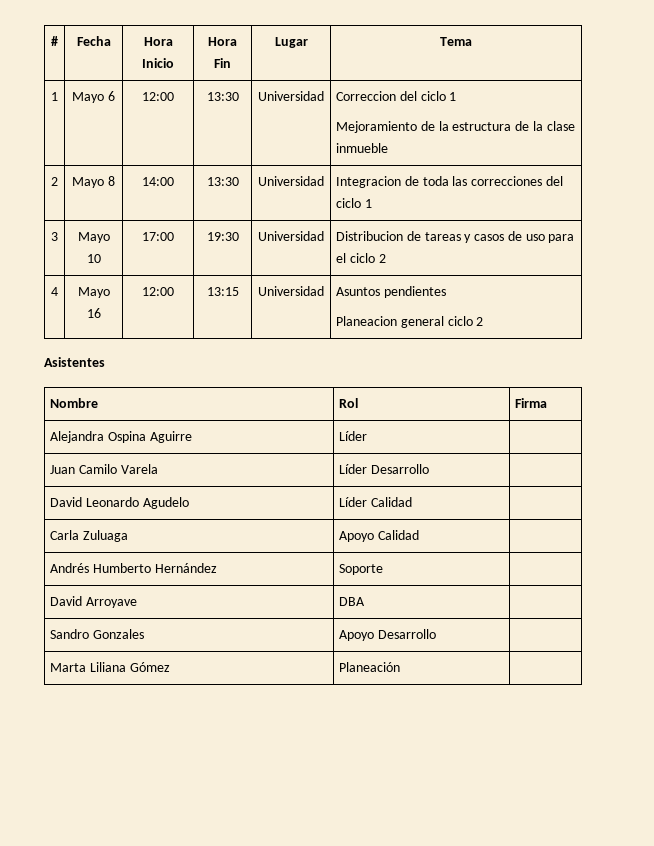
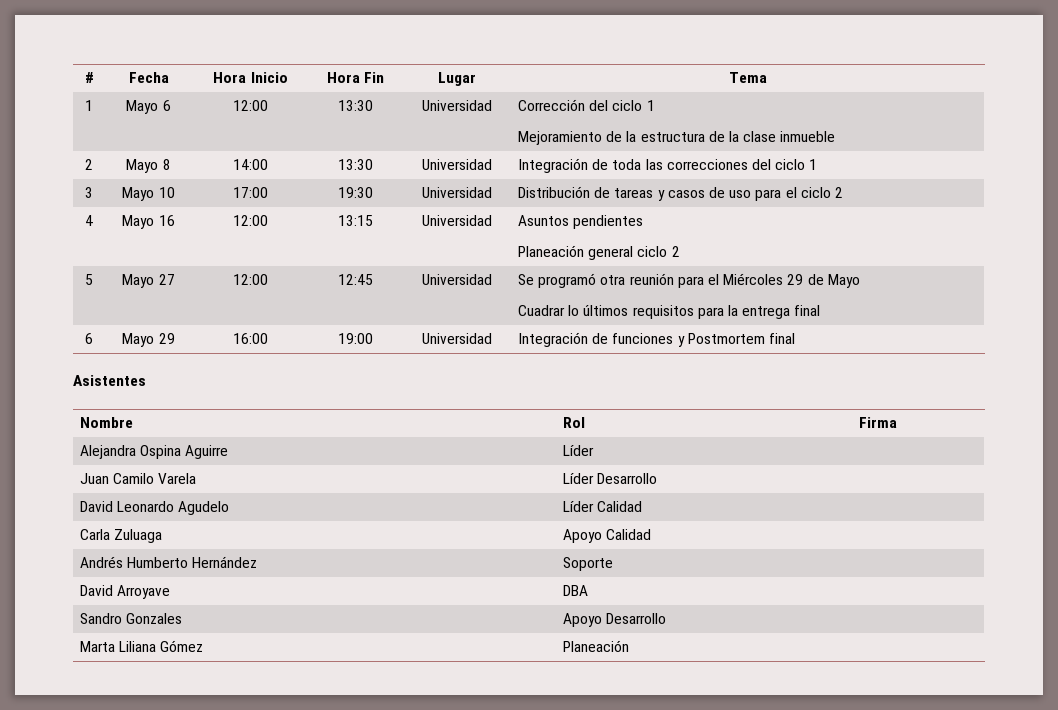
- 1 | Mayo 6 | 12:00 | 13:30 | Universidad | Correccion del ciclo 1
+ 1 | Mayo 6 | 12:00 | 13:30 | Universidad | Corrección del ciclo 1
- 2 | Mayo 8 | 14:00 | 13:30 | Universidad | Integracion de toda las correcciones del ciclo 1
+ 2 | Mayo 8 | 14:00 | 13:30 | Universidad | Integración de toda las correcciones del ciclo 1
- 3 | Mayo 10 | 17:00 | 19:30 | Universidad | Distribucion de tareas y casos de uso para el ciclo 2
+ 3 | Mayo 10 | 17:00 | 19:30 | Universidad | Distribución de tareas y casos de uso para el ciclo 2
  4 | Mayo 16 | 12:00 | 13:15 | Universidad | Asuntos pendientes
- Planeacion general ciclo 2
+ Planeación general ciclo 2
+ 5 | Mayo 27 | 12:00 | 12:45 | Universidad | Se programó otra reunión para el Miércoles 29 de Mayo
+ Cuadrar lo últimos requisitos para la entrega final
+ 6 | Mayo 29 | 16:00 | 19:00 | Universidad | Integración de funciones y Postmortem final

